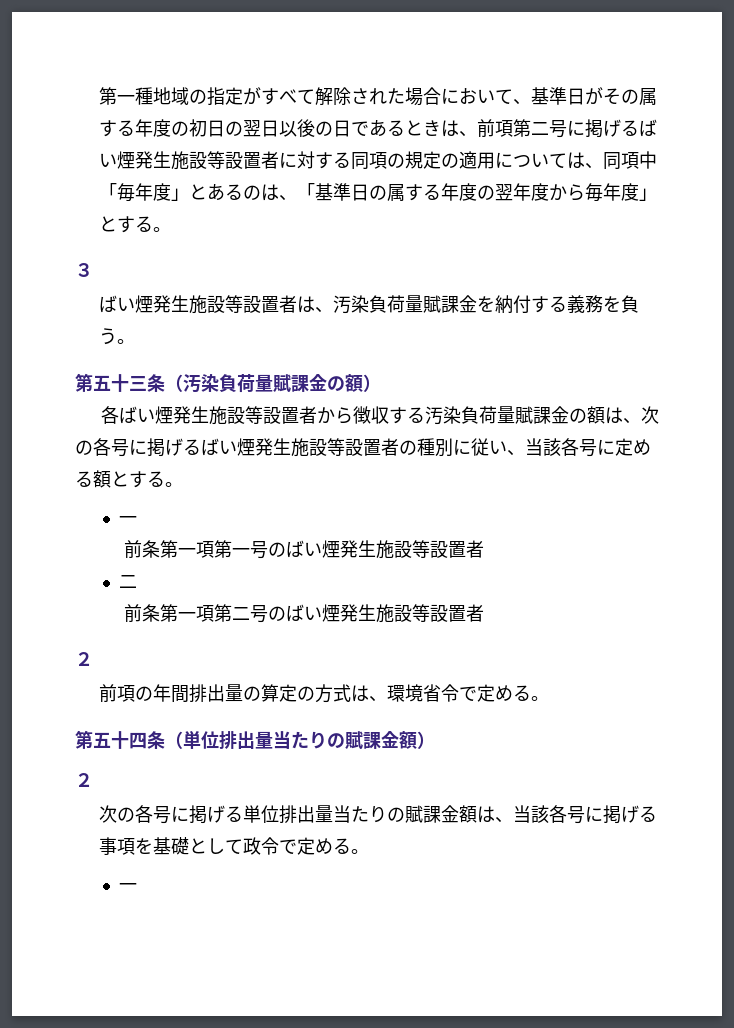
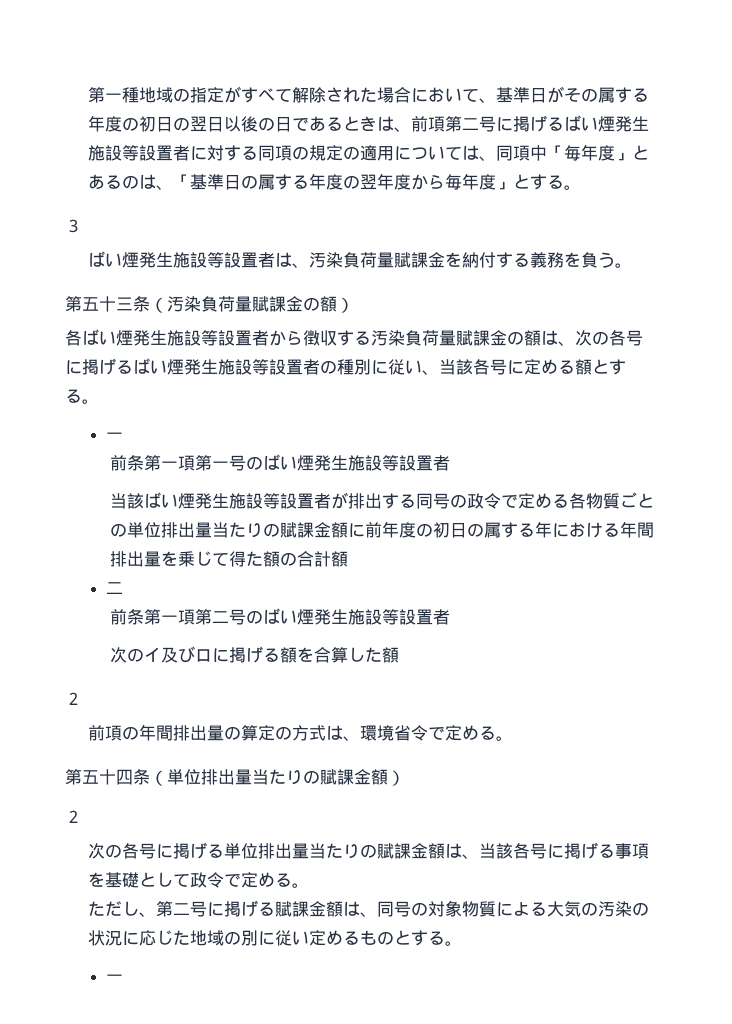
+ 当該ばい煙発生施設等設置者が排出する同号の政令で定める各物質ごとの単位排出量当たりの賦課金額に前年度の初日の属する年における年間排出量を乗じて得た額の合計額
+ 次のイ及びロに掲げる額を合算した額
+ ただし、第二号に掲げる賦課金額は、同号の対象物質による大気の汚染の状況に応じた地域の別に従い定めるものとする。

